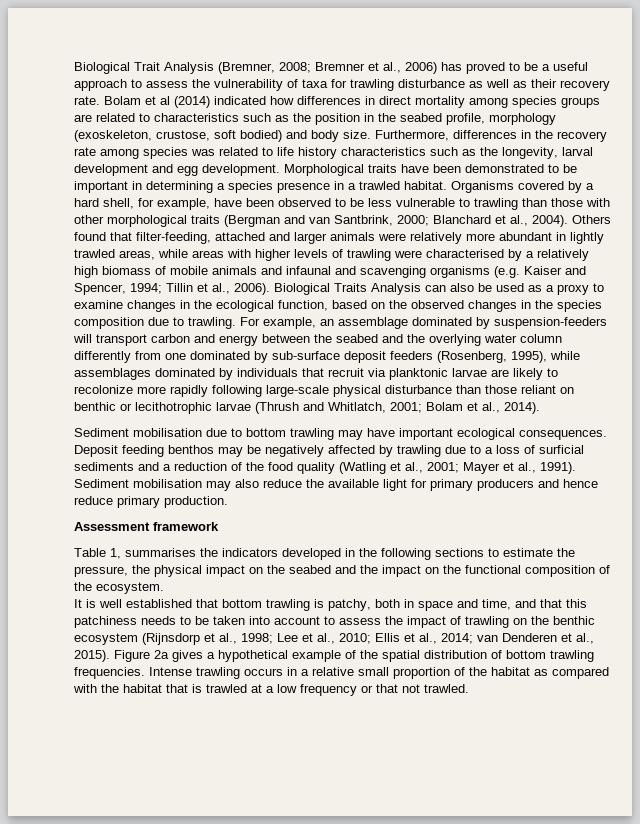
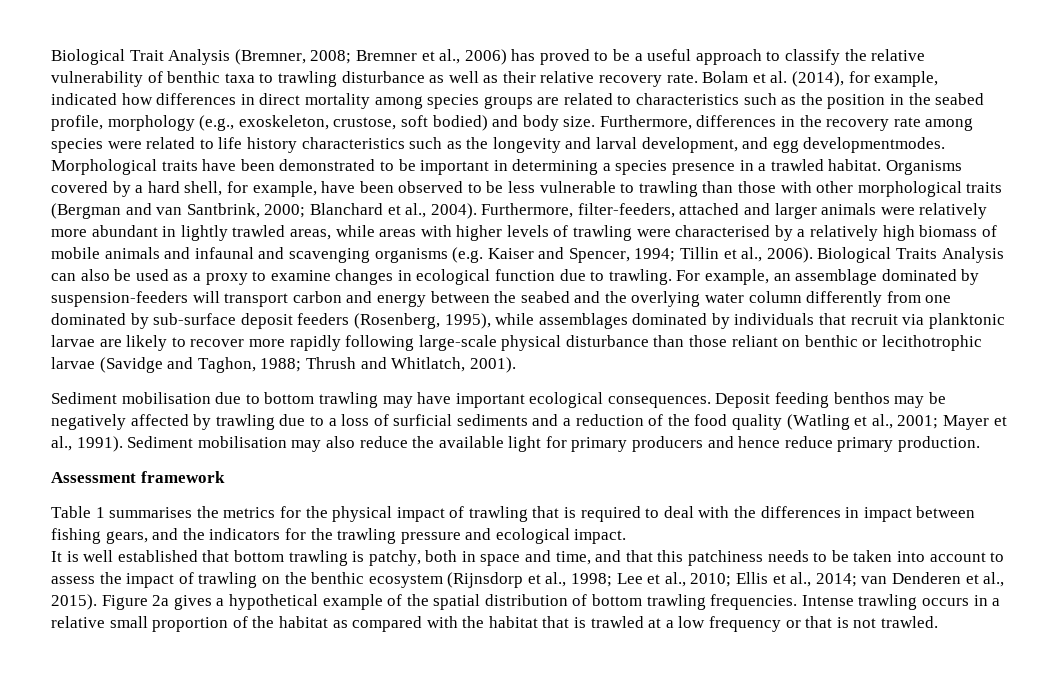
- Biological Trait Analysis (Bremner, 2008; Bremner et al., 2006) has proved to be a useful approach to assess the vulnerability of taxa for trawling disturbance as well as their recovery rate.
+ Biological Trait Analysis (Bremner, 2008; Bremner et al., 2006) has proved to be a useful approach to classify the relative vulnerability of benthic taxa to trawling disturbance as well as their relative recovery rate.
- Bolam et al (2014) indicated how differences in direct mortality among species groups are related to characteristics such as the position in the seabed profile, morphology (exoskeleton, crustose, soft bodied) and body size.
+ Bolam et al. (2014), for example, indicated how differences in direct mortality among species groups are related to characteristics such as the position in the seabed profile, morphology (e.g., exoskeleton, crustose, soft bodied) and body size.
- Furthermore, differences in the recovery rate among species was related to life history characteristics such as the longevity, larval development and egg development.
+ Furthermore, differences in the recovery rate among species were related to life history characteristics such as the longevity and larval development, and egg developmentmodes.
- Others found that filter-feeding, attached and larger animals were relatively more abundant in lightly trawled areas, while areas with higher levels of trawling were characterised by a relatively high biomass of mobile animals and infaunal and scavenging organisms (e.g. Kaiser and Spencer, 1994; Tillin et al., 2006).
+ Furthermore, filter-feeders, attached and larger animals were relatively more abundant in lightly trawled areas, while areas with higher levels of trawling were characterised by a relatively high biomass of mobile animals and infaunal and scavenging organisms (e.g. Kaiser and Spencer, 1994; Tillin et al., 2006).
- Biological Traits Analysis can also be used as a proxy to examine changes in the ecological function, based on the observed changes in the species composition due to trawling.
+ Biological Traits Analysis can also be used as a proxy to examine changes in ecological function due to trawling.
- For example, an assemblage dominated by suspension-feeders will transport carbon and energy between the seabed and the overlying water column differently from one dominated by sub-surface deposit feeders (Rosenberg, 1995), while assemblages dominated by individuals that recruit via planktonic larvae are likely to recolonize more rapidly following large-scale physical disturbance than those reliant on benthic or lecithotrophic larvae (Thrush and Whitlatch, 2001; Bolam et al., 2014).
+ For example, an assemblage dominated by suspension-feeders will transport carbon and energy between the seabed and the overlying water column differently from one dominated by sub-surface deposit feeders (Rosenberg, 1995), while assemblages dominated by individuals that recruit via planktonic larvae are likely to recover more rapidly following large-scale physical disturbance than those reliant on benthic or lecithotrophic larvae (Savidge and Taghon, 1988; Thrush and Whitlatch, 2001).
- Table 1, summarises the indicators developed in the following sections to estimate the pressure, the physical impact on the seabed and the impact on the functional composition of the ecosystem.
+ Table 1 summarises the metrics for the physical impact of trawling that is required to deal with the differences in impact between fishing gears, and the indicators for the trawling pressure and ecological impact.
- Intense trawling occurs in a relative small proportion of the habitat as compared with the habitat that is trawled at a low frequency or that not trawled.
+ Intense trawling occurs in a relative small proportion of the habitat as compared with the habitat that is trawled at a low frequency or that is not trawled.

